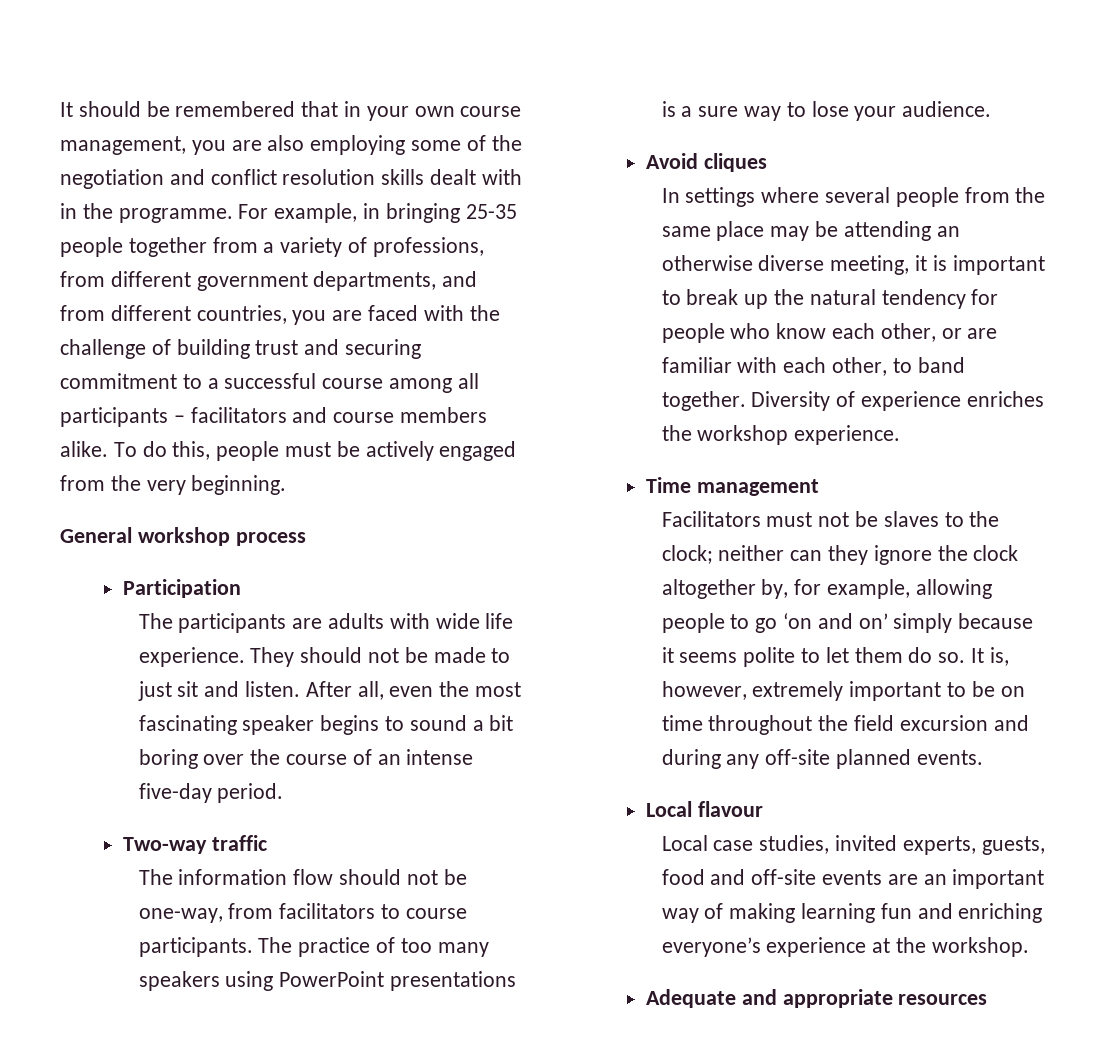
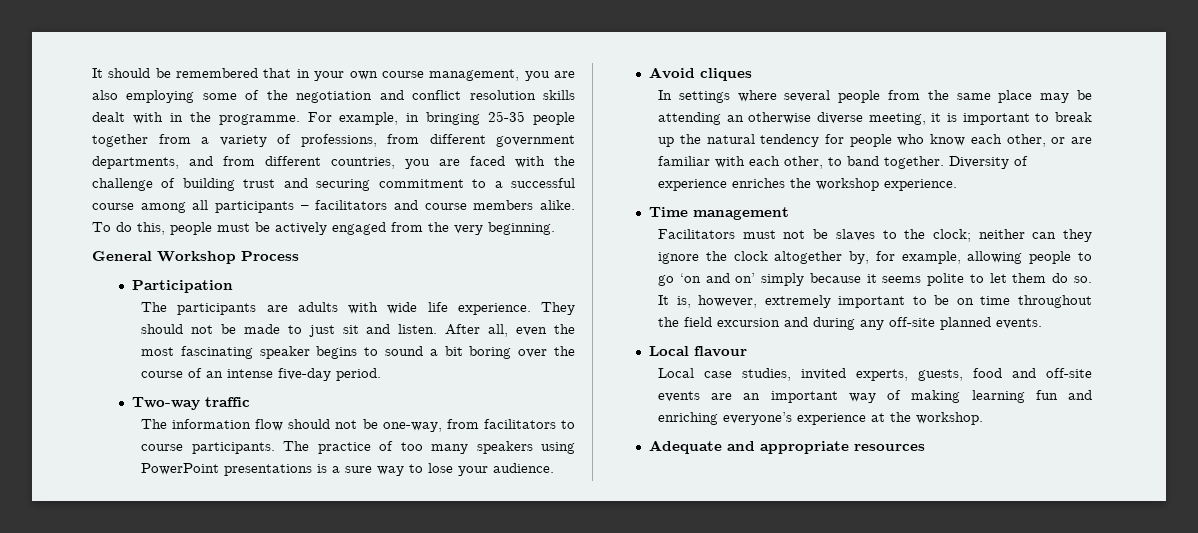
- General workshop process
+ General Workshop Process

